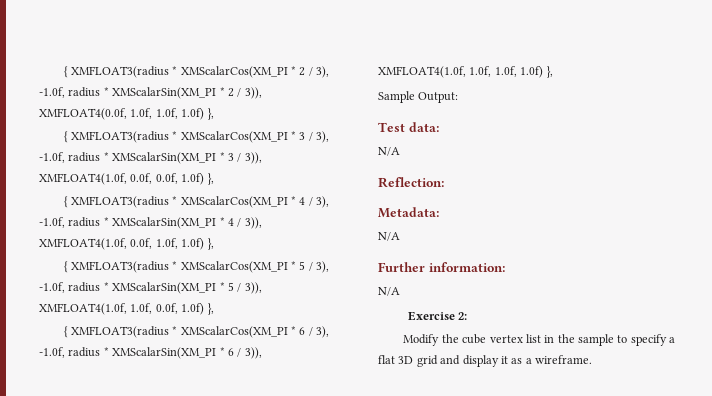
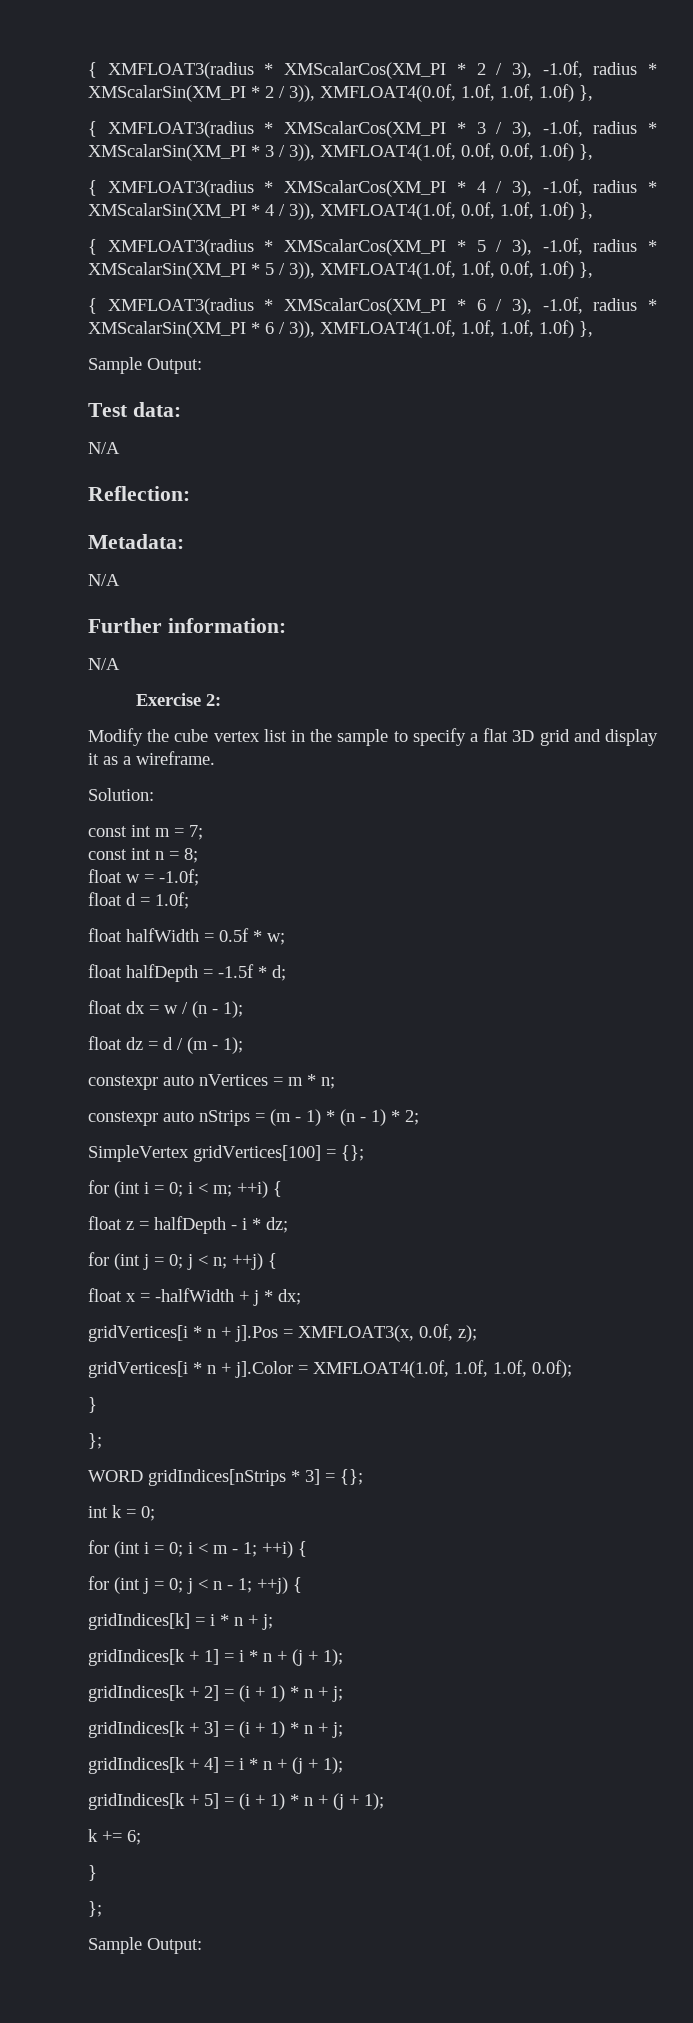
+ Solution:
+ const int m = 7;
+ const int n = 8;
+ float w = -1.0f;
+ float d = 1.0f;
+ float halfWidth = 0.5f * w;
+ float halfDepth = -1.5f * d;
+ float dx = w / (n - 1);
+ float dz = d / (m - 1);
+ constexpr auto nVertices = m * n;
+ constexpr auto nStrips = (m - 1) * (n - 1) * 2;
+ SimpleVertex gridVertices[100] = {};
+ for (int i = 0; i < m; ++i) {
+ float z = halfDepth - i * dz;
+ for (int j = 0; j < n; ++j) {
+ float x = -halfWidth + j * dx;
+ gridVertices[i * n + j].Pos = XMFLOAT3(x, 0.0f, z);
+ gridVertices[i * n + j].Color = XMFLOAT4(1.0f, 1.0f, 1.0f, 0.0f);
+ }
+ };
+ WORD gridIndices[nStrips * 3] = {};
+ int k = 0;
+ for (int i = 0; i < m - 1; ++i) {
+ for (int j = 0; j < n - 1; ++j) {
+ gridIndices[k] = i * n + j;
+ gridIndices[k + 1] = i * n + (j + 1);
+ gridIndices[k + 2] = (i + 1) * n + j;
+ gridIndices[k + 3] = (i + 1) * n + j;
+ gridIndices[k + 4] = i * n + (j + 1);
+ gridIndices[k + 5] = (i + 1) * n + (j + 1);
+ k += 6;
+ }
+ };
+ Sample Output:

